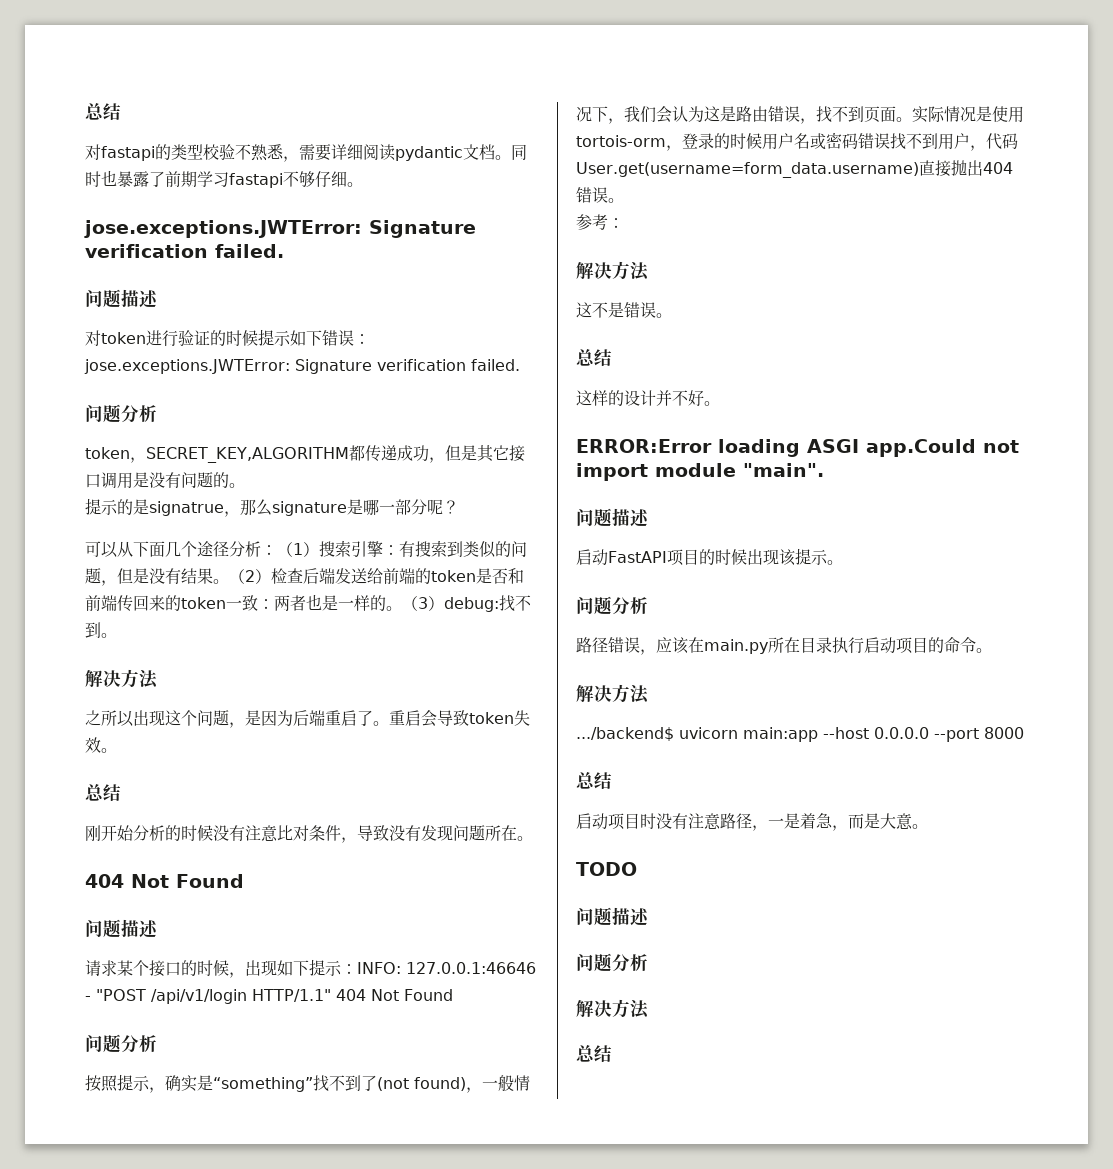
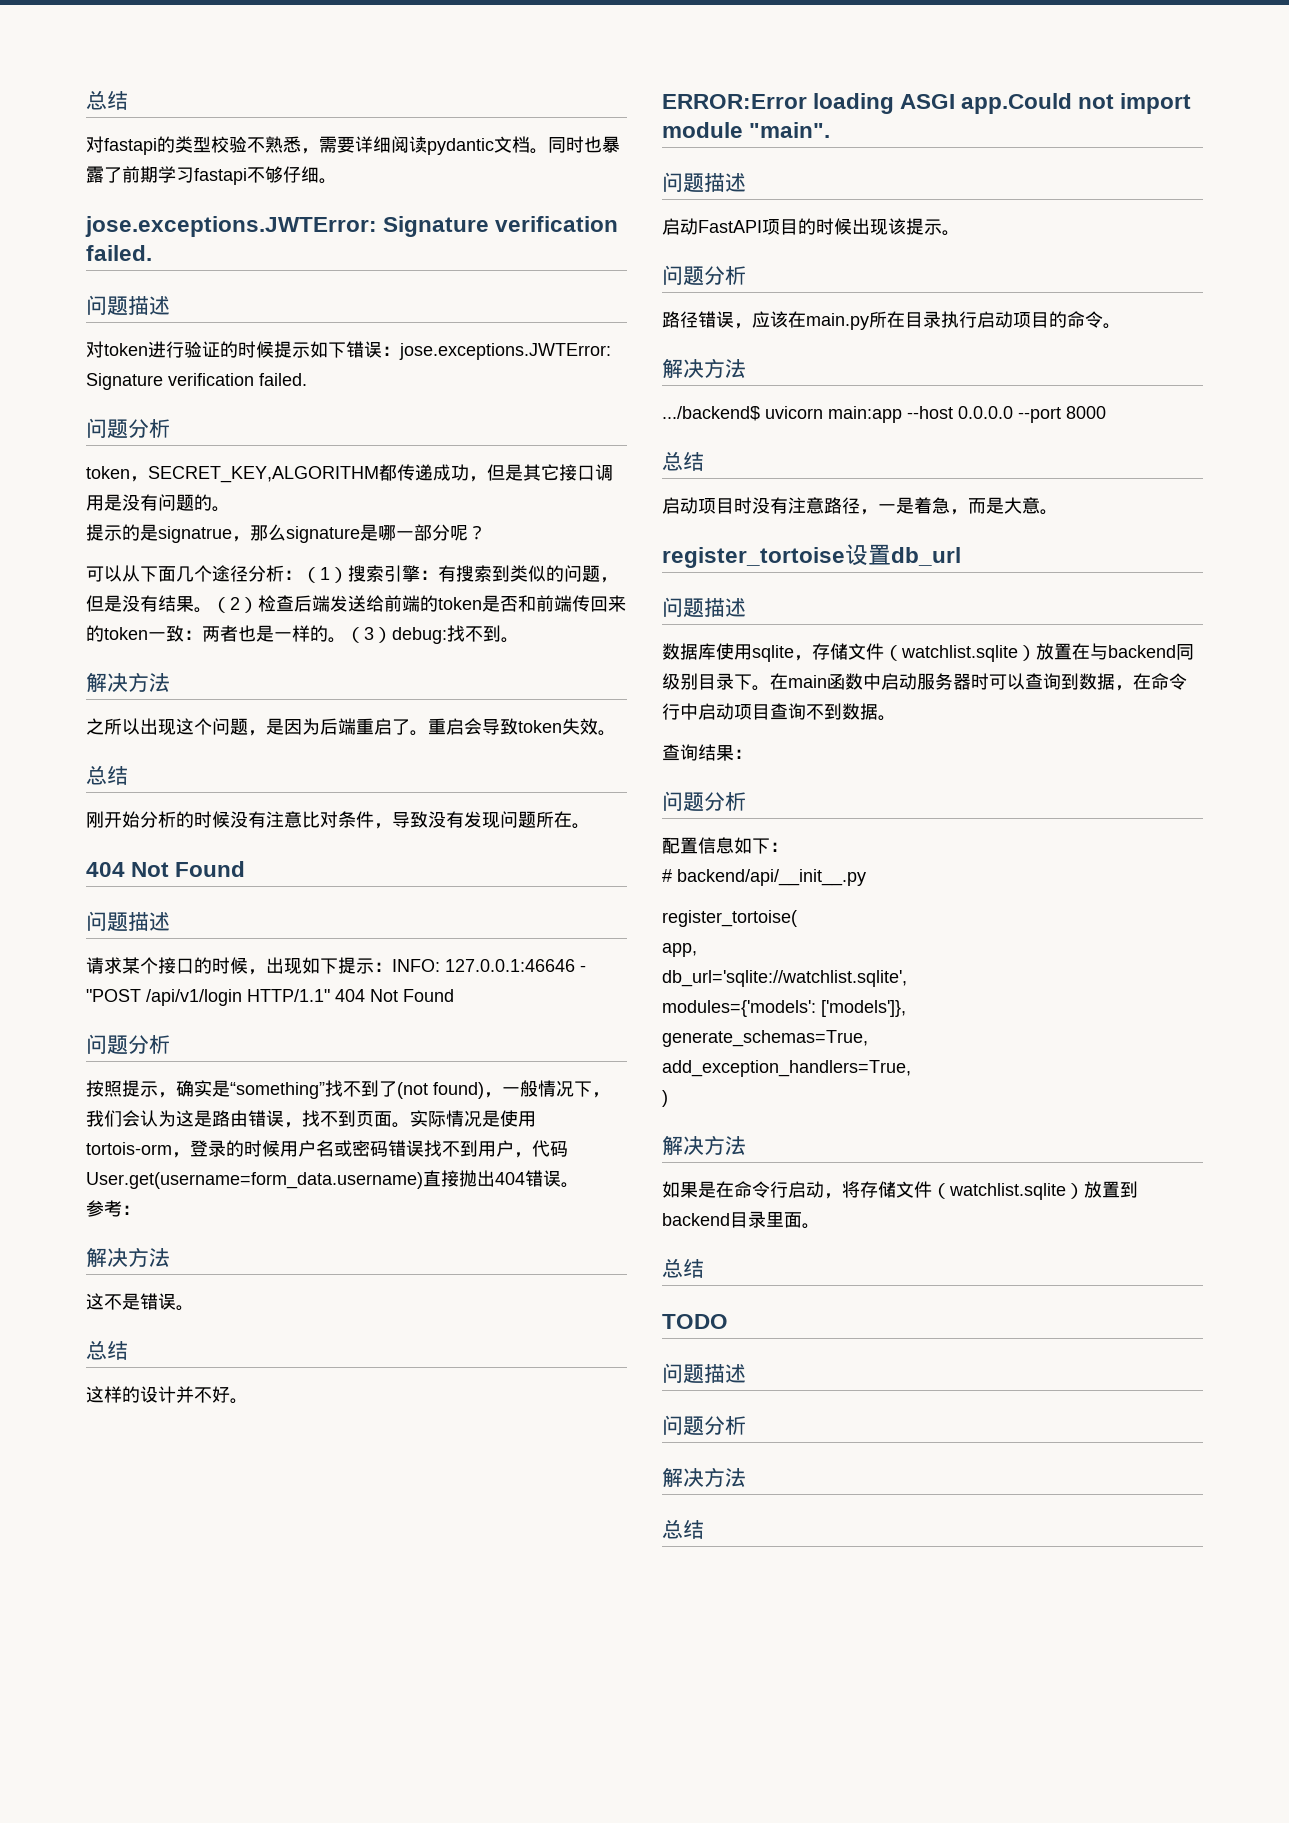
+ register_tortoise设置db_url
+ 问题描述
+ 数据库使用sqlite，存储文件（watchlist.sqlite）放置在与backend同级别目录下。在main函数中启动服务器时可以查询到数据，在命令行中启动项目查询不到数据。
+ 查询结果：
+ 问题分析
+ 配置信息如下：
+ # backend/api/__init__.py
+ register_tortoise(
+ app,
+ db_url='sqlite://watchlist.sqlite',
+ modules={'models': ['models']},
+ generate_schemas=True,
+ add_exception_handlers=True,
+ )
+ 解决方法
+ 如果是在命令行启动，将存储文件（watchlist.sqlite）放置到backend目录里面。
+ 总结

